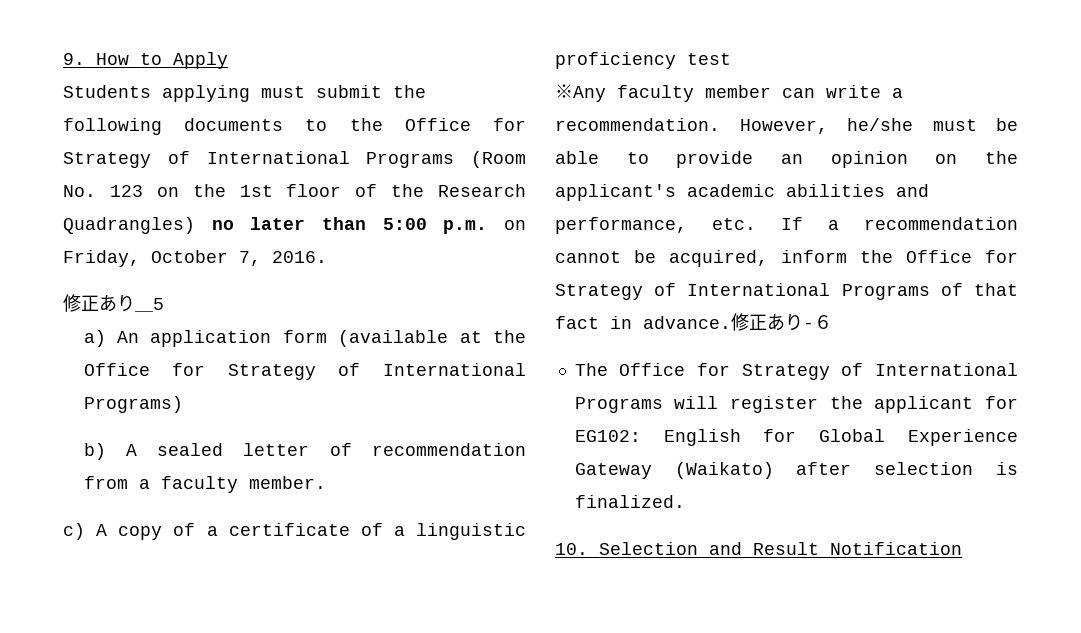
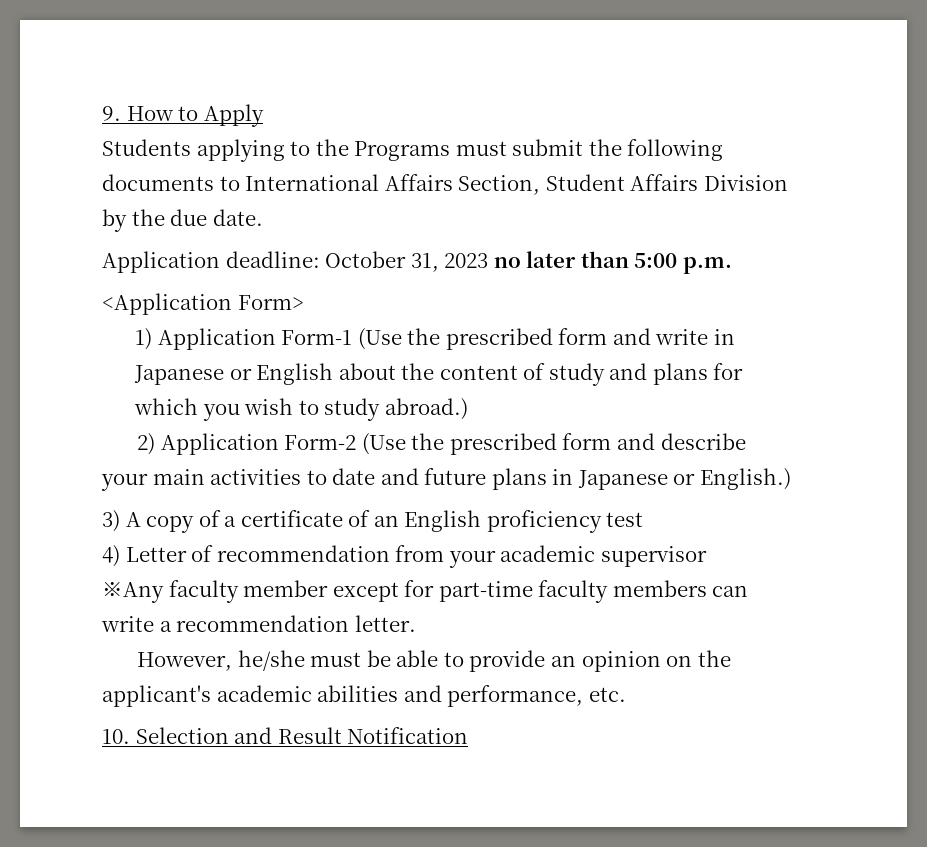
- Students applying must submit the following documents to the Office for Strategy of International Programs (Room No. 123 on the 1st floor of the Research Quadrangles) no later than 5:00 p.m. on Friday, October 7, 2016.
- 修正あり＿5
- a) An application form (available at the Office for Strategy of International Programs)
- b) A sealed letter of recommendation from a faculty member.
- c) A copy of a certificate of a linguistic proficiency test
+ Students applying to the Programs must submit the following documents to International Affairs Section, Student Affairs Division by the due date.
+ Application deadline: October 31, 2023 no later than 5:00 p.m.
+ <Application Form>
+ 1) Application Form-1 (Use the prescribed form and write in Japanese or English about the content of study and plans for which you wish to study abroad.)
+ 2) Application Form-2 (Use the prescribed form and describe your main activities to date and future plans in Japanese or English.)
+ 3) A copy of a certificate of an English proficiency test
- ※Any faculty member can write a recommendation. However, he/she must be able to provide an opinion on the applicant's academic abilities and performance, etc. If a recommendation cannot be acquired, inform the Office for Strategy of International Programs of that fact in advance.修正あり-６
- The Office for Strategy of International Programs will register the applicant for EG102: English for Global Experience Gateway (Waikato) after selection is finalized.
+ 4) Letter of recommendation from your academic supervisor
+ ※Any faculty member except for part-time faculty members can write a recommendation letter.
+ However, he/she must be able to provide an opinion on the applicant's academic abilities and performance, etc.

